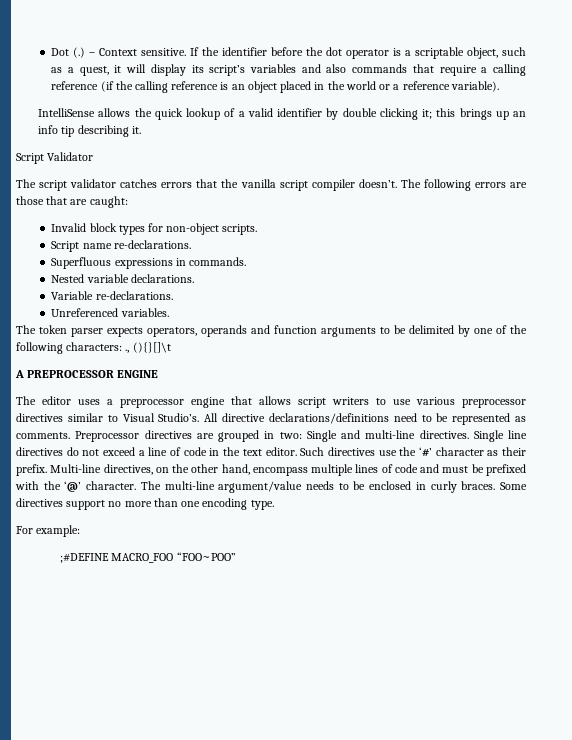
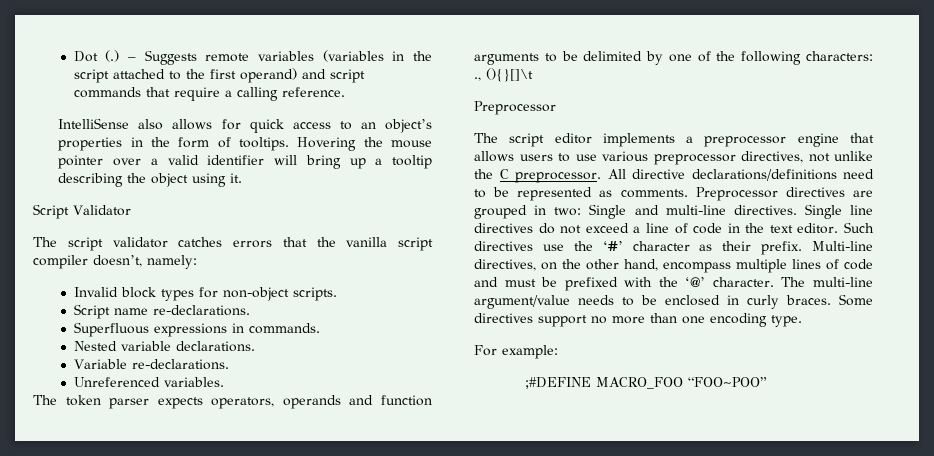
- – Context sensitive. If the identifier before the dot operator is a scriptable object, such as a quest, it will display its script’s variables and also commands that require a calling reference (if the calling reference is an object placed in the world or a reference variable).
- IntelliSense allows the quick lookup of a valid identifier by double clicking it; this brings up an info tip describing it.
+ – Suggests remote variables (variables in the script attached to the first operand) and script commands that require a calling reference.
+ IntelliSense also allows for quick access to an object’s properties in the form of tooltips. Hovering the mouse pointer over a valid identifier will bring up a tooltip describing the object using it.
- The script validator catches errors that the vanilla script compiler doesn’t. The following errors are those that are caught:
+ The script validator catches errors that the vanilla script compiler doesn’t, namely:
  The token parser expects operators, operands and function arguments to be delimited by one of the following characters: ., (){}[]\t
- A PREPROCESSOR ENGINE
- The editor uses a preprocessor engine that allows script writers to use various preprocessor directives similar to Visual Studio’s.
+ Preprocessor
+ The script editor implements a preprocessor engine that allows users to use various preprocessor directives, not unlike the C preprocessor.

